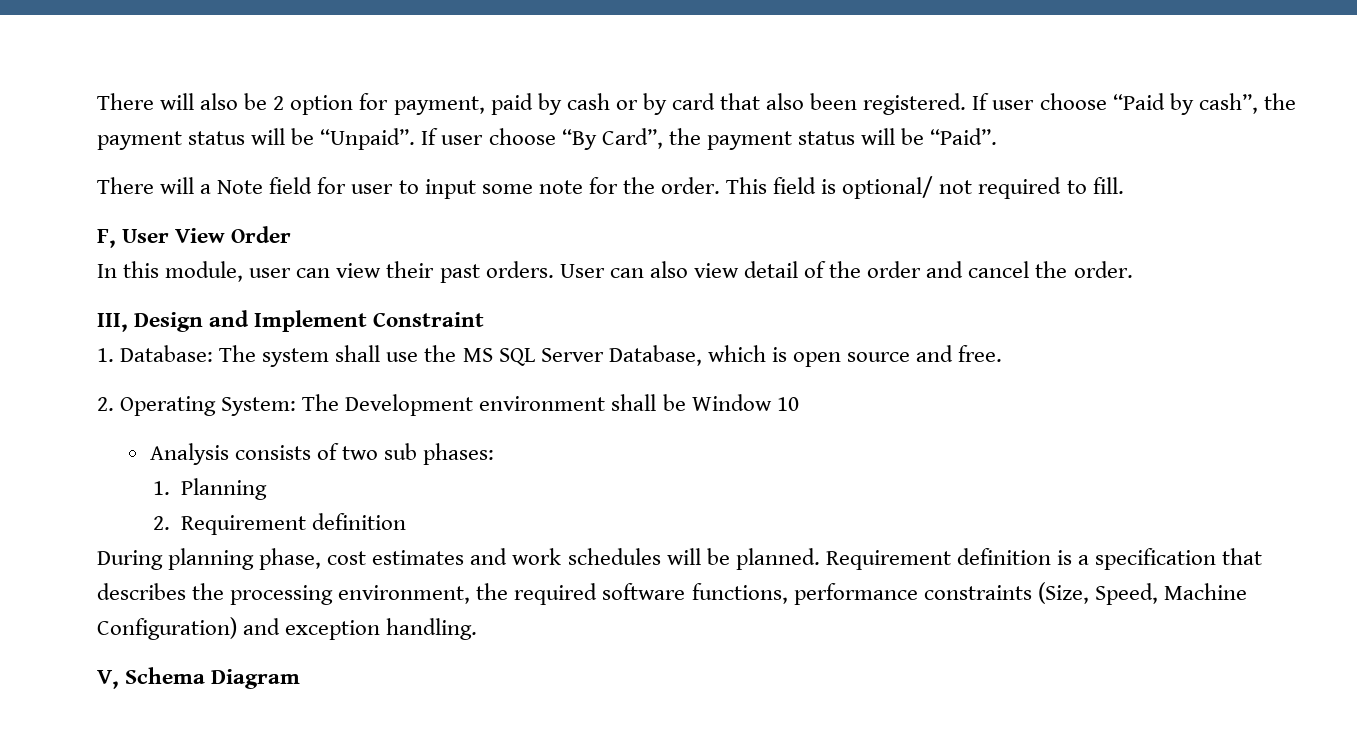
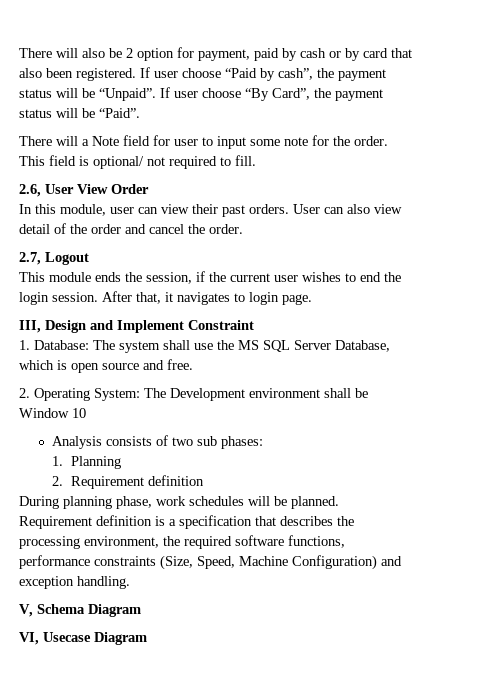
- F, User View Order
+ 2.6, User View Order
+ 2.7, Logout
+ This module ends the session, if the current user wishes to end the login session. After that, it navigates to login page.
- During planning phase, cost estimates and work schedules will be planned.
+ During planning phase, work schedules will be planned.
+ VI, Usecase Diagram

